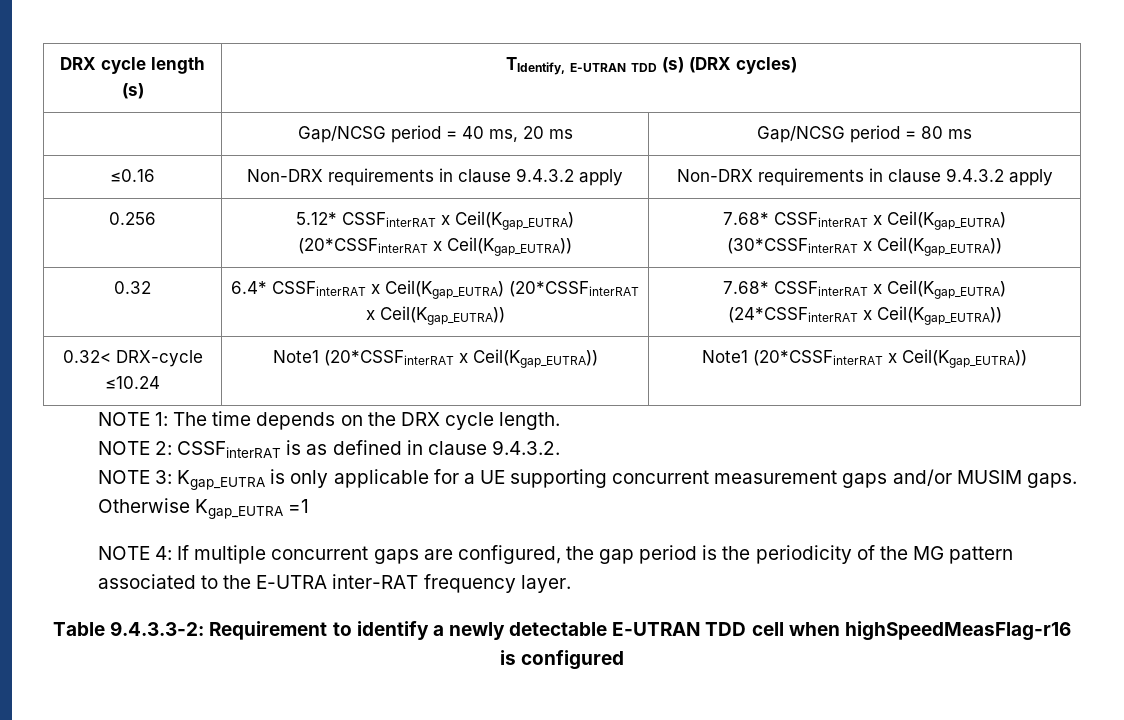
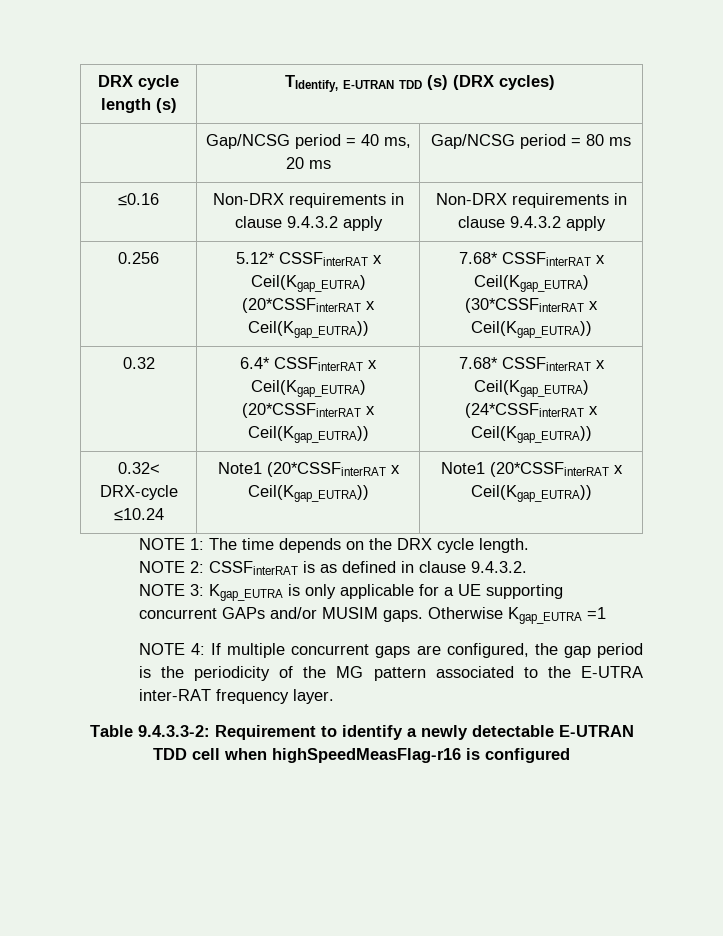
- NOTE 3: Kgap_EUTRA is only applicable for a UE supporting concurrent measurement gaps and/or MUSIM gaps.
+ NOTE 3: Kgap_EUTRA is only applicable for a UE supporting concurrent GAPs and/or MUSIM gaps.

